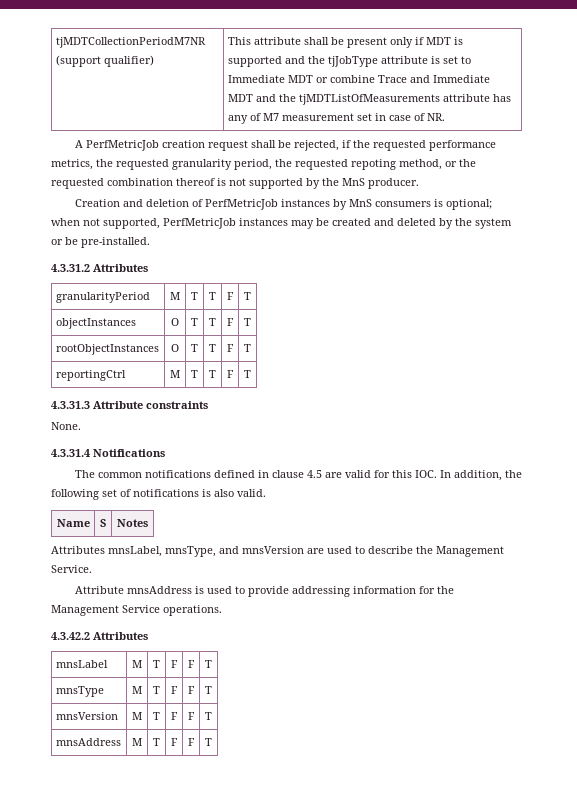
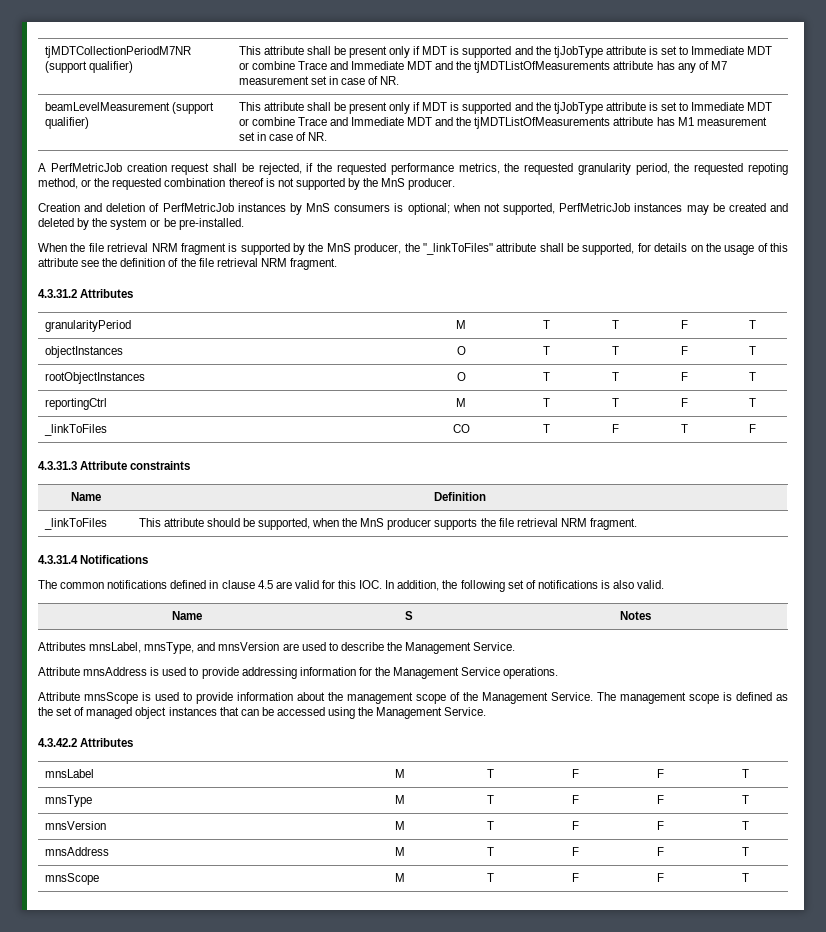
+ beamLevelMeasurement (support qualifier) | This attribute shall be present only if MDT is supported and the tjJobType attribute is set to Immediate MDT or combine Trace and Immediate MDT and the tjMDTListOfMeasurements attribute has M1 measurement set in case of NR.
+ When the file retrieval NRM fragment is supported by the MnS producer, the "_linkToFiles" attribute shall be supported, for details on the usage of this attribute see the definition of the file retrieval NRM fragment.
+ _linkToFiles | CO | T | F | T | F
  4.3.31.3 Attribute constraints
- None.
+ Name | Definition
+ _linkToFiles | This attribute should be supported, when the MnS producer supports the file retrieval NRM fragment.
+ Attribute mnsScope is used to provide information about the management scope of the Management Service. The management scope is defined as the set of managed object instances that can be accessed using the Management Service.
+ mnsScope | M | T | F | F | T

